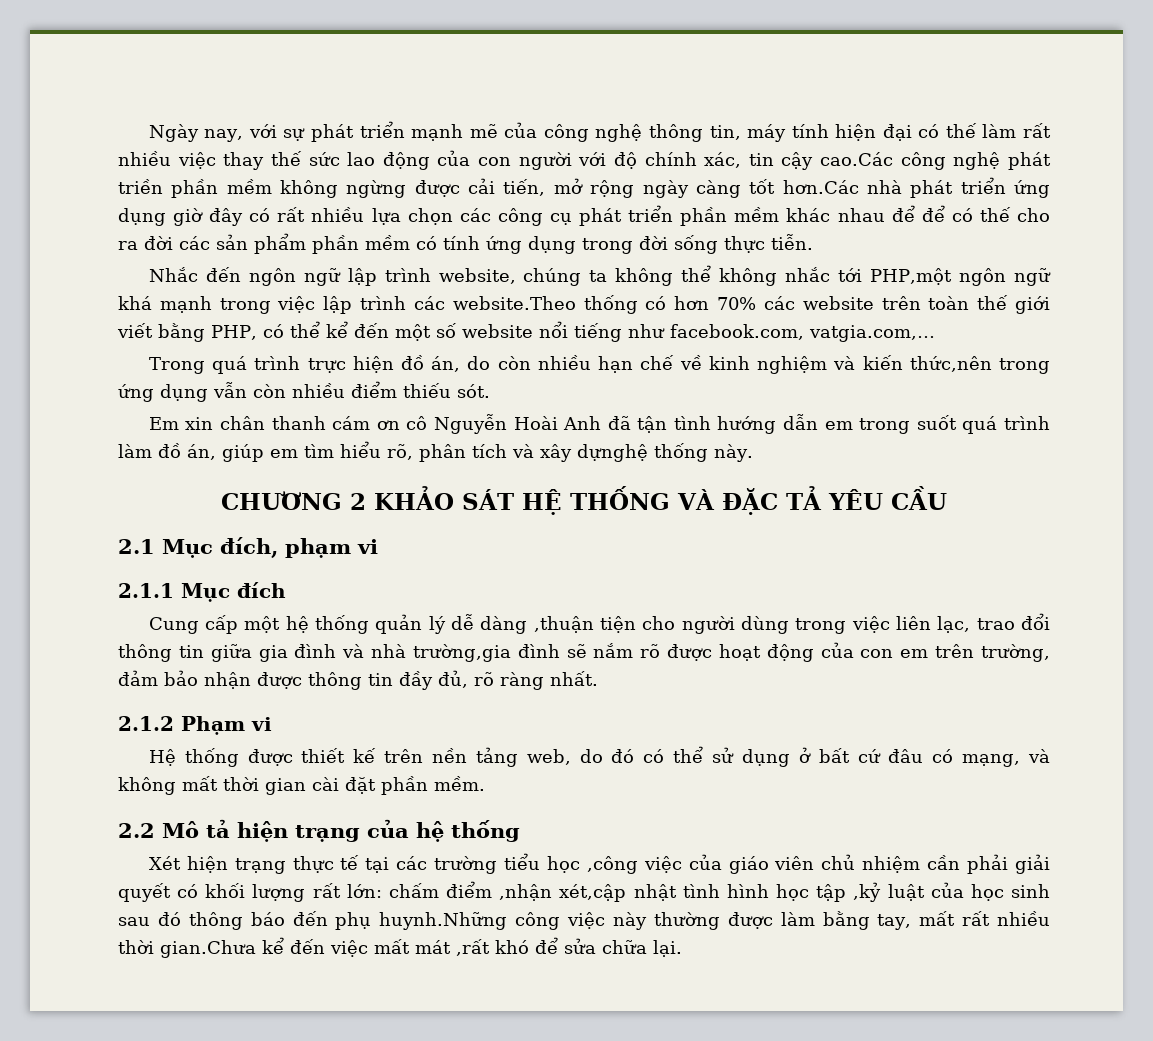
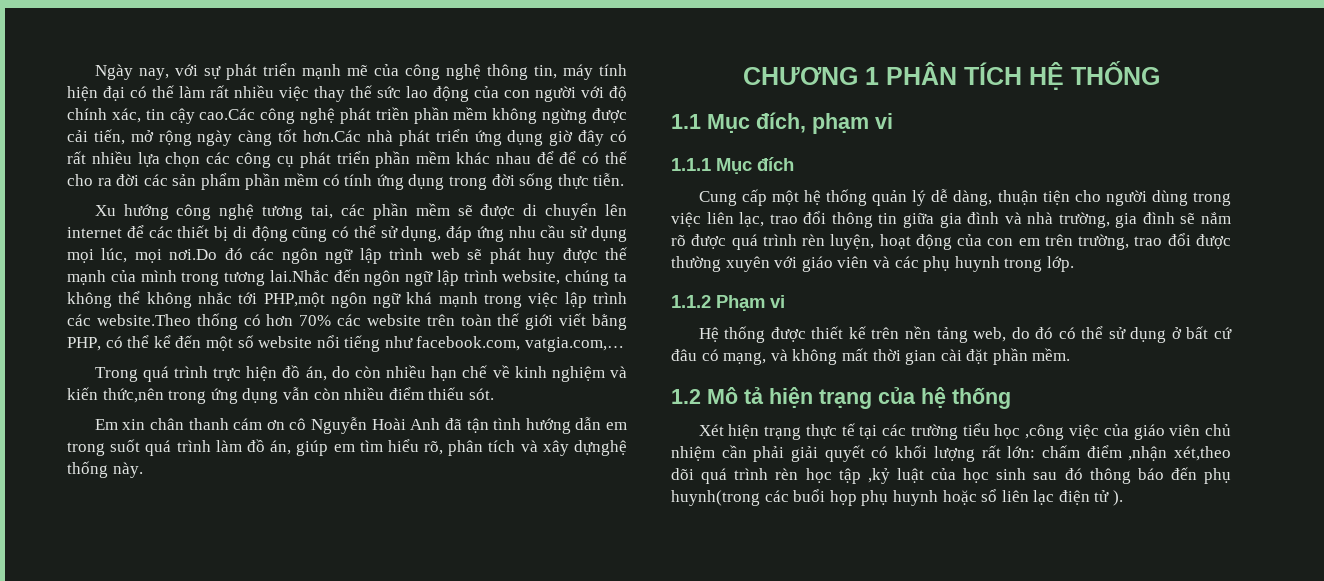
- Nhắc đến ngôn ngữ lập trình website, chúng ta không thể không nhắc tới PHP,một ngôn ngữ khá mạnh trong việc lập trình các website.Theo thống có hơn 70% các website trên toàn thế giới viết bằng PHP, có thể kể đến một số website nổi tiếng như facebook.com, vatgia.com,…
+ Xu hướng công nghệ tương tai, các phần mềm sẽ được di chuyển lên internet để các thiết bị di động cũng có thể sử dụng, đáp ứng nhu cầu sử dụng mọi lúc, mọi nơi.Do đó các ngôn ngữ lập trình web sẽ phát huy được thế mạnh của mình trong tương lai.Nhắc đến ngôn ngữ lập trình website, chúng ta không thể không nhắc tới PHP,một ngôn ngữ khá mạnh trong việc lập trình các website.Theo thống có hơn 70% các website trên toàn thế giới viết bằng PHP, có thể kể đến một số website nổi tiếng như facebook.com, vatgia.com,…
- CHƯƠNG 2 KHẢO SÁT HỆ THỐNG VÀ ĐẶC TẢ YÊU CẦU
- 2.1 Mục đích, phạm vi
+ CHƯƠNG 1 PHÂN TÍCH HỆ THỐNG
+ 1.1 Mục đích, phạm vi
- 2.1.1 Mục đích
+ 1.1.1 Mục đích
- Cung cấp một hệ thống quản lý dễ dàng ,thuận tiện cho người dùng trong việc liên lạc, trao đổi thông tin giữa gia đình và nhà trường,gia đình sẽ nắm rõ được hoạt động của con em trên trường, đảm bảo nhận được thông tin đầy đủ, rõ ràng nhất.
- 2.1.2 Phạm vi
+ Cung cấp một hệ thống quản lý dễ dàng, thuận tiện cho người dùng trong việc liên lạc, trao đổi thông tin giữa gia đình và nhà trường, gia đình sẽ nắm rõ được quá trình rèn luyện, hoạt động của con em trên trường, trao đổi được thường xuyên với giáo viên và các phụ huynh trong lớp.
+ 1.1.2 Phạm vi
- 2.2 Mô tả hiện trạng của hệ thống
+ 1.2 Mô tả hiện trạng của hệ thống
- Xét hiện trạng thực tế tại các trường tiểu học ,công việc của giáo viên chủ nhiệm cần phải giải quyết có khối lượng rất lớn: chấm điểm ,nhận xét,cập nhật tình hình học tập ,kỷ luật của học sinh sau đó thông báo đến phụ huynh.Những công việc này thường được làm bằng tay, mất rất nhiều thời gian.Chưa kể đến việc mất mát ,rất khó để sửa chữa lại.
+ Xét hiện trạng thực tế tại các trường tiểu học ,công việc của giáo viên chủ nhiệm cần phải giải quyết có khối lượng rất lớn: chấm điểm ,nhận xét,theo dõi quá trình rèn học tập ,kỷ luật của học sinh sau đó thông báo đến phụ huynh(trong các buổi họp phụ huynh hoặc sổ liên lạc điện tử ).

